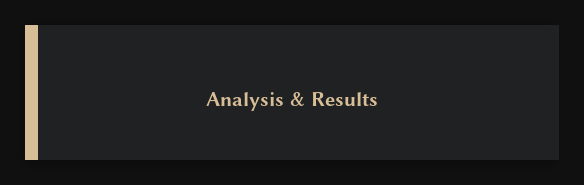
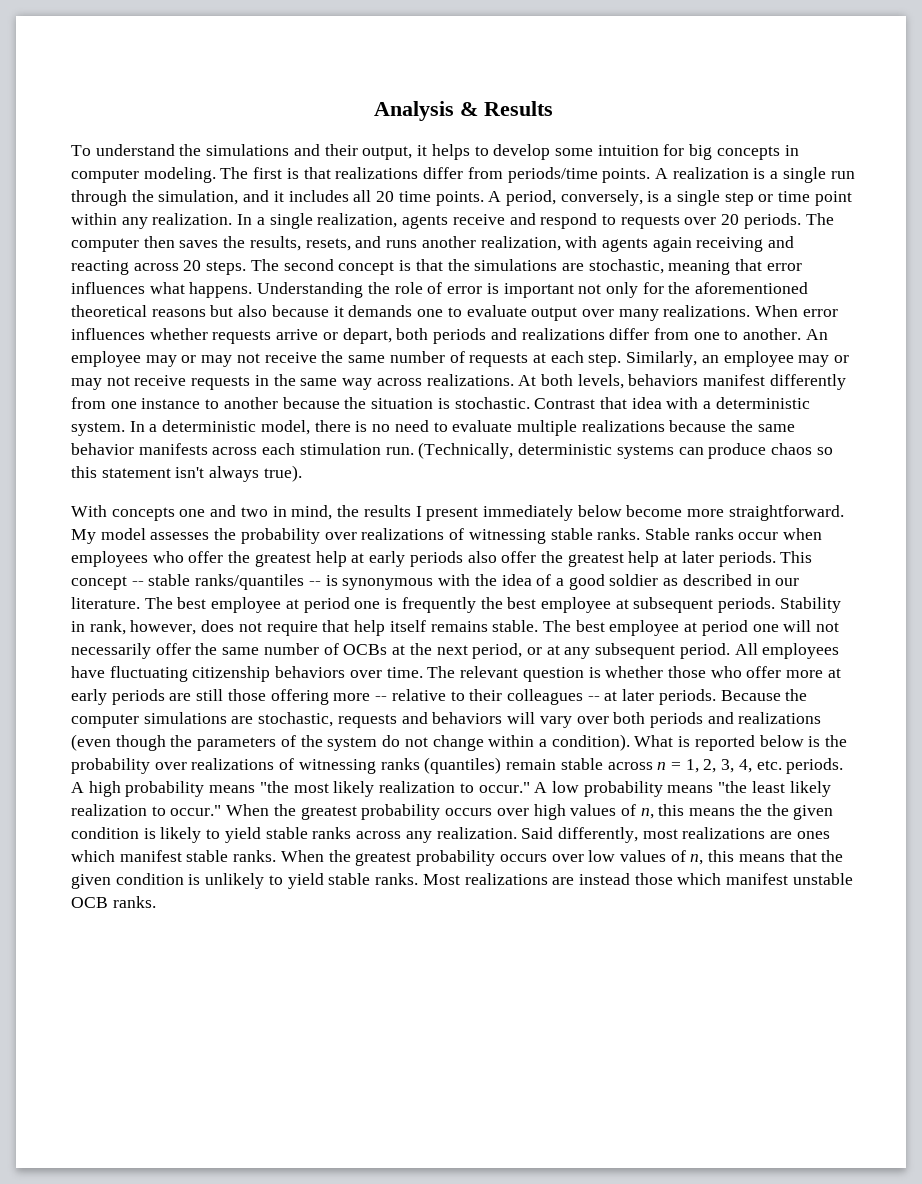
+ To understand the simulations and their output, it helps to develop some intuition for big concepts in computer modeling. The first is that realizations differ from periods/time points. A realization is a single run through the simulation, and it includes all 20 time points. A period, conversely, is a single step or time point within any realization. In a single realization, agents receive and respond to requests over 20 periods. The computer then saves the results, resets, and runs another realization, with agents again receiving and reacting across 20 steps. The second concept is that the simulations are stochastic, meaning that error influences what happens. Understanding the role of error is important not only for the aforementioned theoretical reasons but also because it demands one to evaluate output over many realizations. When error influences whether requests arrive or depart, both periods and realizations differ from one to another. An employee may or may not receive the same number of requests at each step. Similarly, an employee may or may not receive requests in the same way across realizations. At both levels, behaviors manifest differently from one instance to another because the situation is stochastic. Contrast that idea with a deterministic system. In a deterministic model, there is no need to evaluate multiple realizations because the same behavior manifests across each stimulation run. (Technically, deterministic systems can produce chaos so this statement isn't always true).
+ With concepts one and two in mind, the results I present immediately below become more straightforward. My model assesses the probability over realizations of witnessing stable ranks. Stable ranks occur when employees who offer the greatest help at early periods also offer the greatest help at later periods. This concept -- stable ranks/quantiles -- is synonymous with the idea of a good soldier as described in our literature. The best employee at period one is frequently the best employee at subsequent periods. Stability in rank, however, does not require that help itself remains stable. The best employee at period one will not necessarily offer the same number of OCBs at the next period, or at any subsequent period. All employees have fluctuating citizenship behaviors over time. The relevant question is whether those who offer more at early periods are still those offering more -- relative to their colleagues -- at later periods. Because the computer simulations are stochastic, requests and behaviors will vary over both periods and realizations (even though the parameters of the system do not change within a condition). What is reported below is the probability over realizations of witnessing ranks (quantiles) remain stable across n = 1, 2, 3, 4, etc. periods. A high probability means "the most likely realization to occur." A low probability means "the least likely realization to occur." When the greatest probability occurs over high values of n, this means the the given condition is likely to yield stable ranks across any realization. Said differently, most realizations are ones which manifest stable ranks. When the greatest probability occurs over low values of n, this means that the given condition is unlikely to yield stable ranks. Most realizations are instead those which manifest unstable OCB ranks.

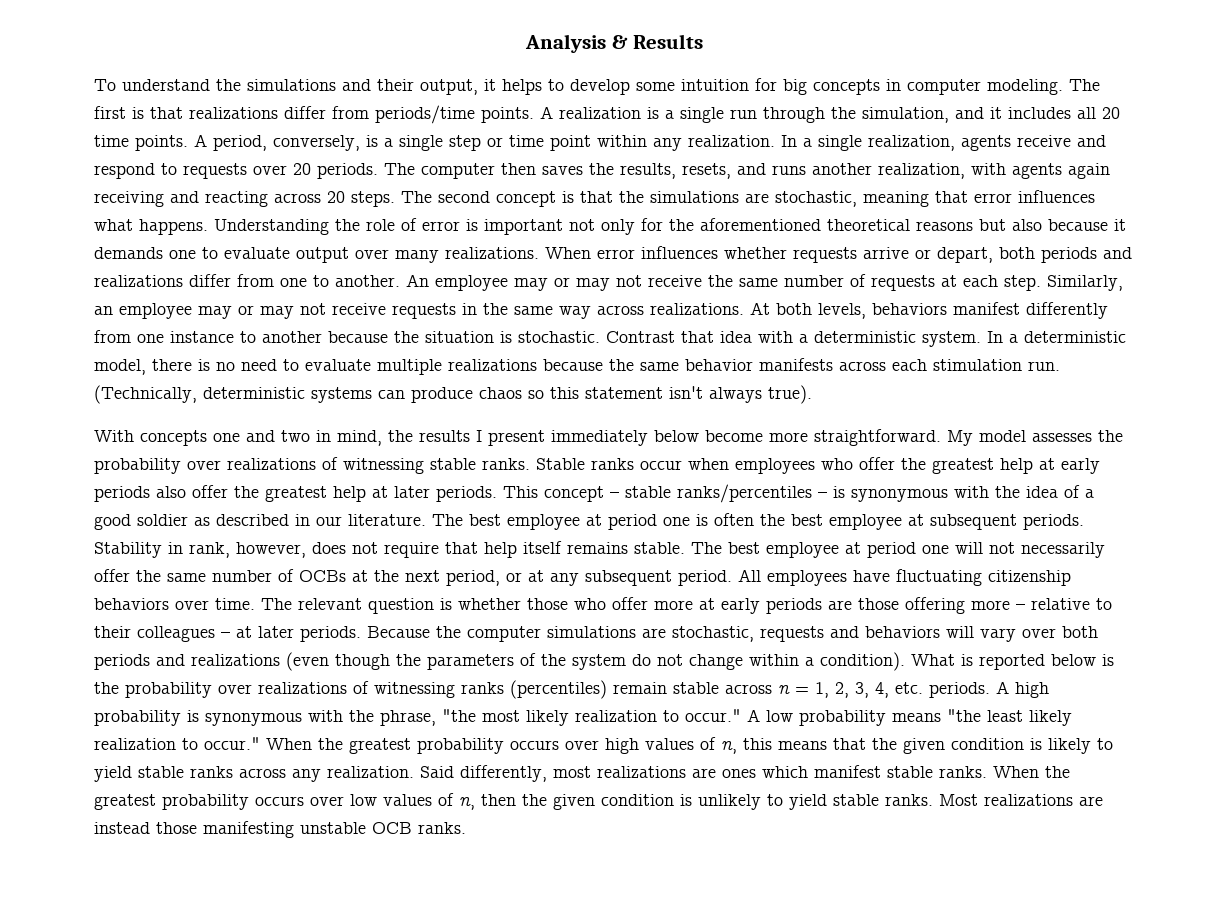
- This concept -- stable ranks/quantiles -- is synonymous with the idea of a good soldier as described in our literature.
+ This concept – stable ranks/percentiles – is synonymous with the idea of a good soldier as described in our literature.
- The best employee at period one is frequently the best employee at subsequent periods.
+ The best employee at period one is often the best employee at subsequent periods.
- The relevant question is whether those who offer more at early periods are still those offering more -- relative to their colleagues -- at later periods.
+ The relevant question is whether those who offer more at early periods are those offering more – relative to their colleagues – at later periods.
- What is reported below is the probability over realizations of witnessing ranks (quantiles) remain stable across n = 1, 2, 3, 4, etc. periods.
+ What is reported below is the probability over realizations of witnessing ranks (percentiles) remain stable across n = 1, 2, 3, 4, etc. periods.
- A high probability means "the most likely realization to occur."
+ A high probability is synonymous with the phrase, "the most likely realization to occur."
- When the greatest probability occurs over high values of n, this means the the given condition is likely to yield stable ranks across any realization.
+ When the greatest probability occurs over high values of n, this means that the given condition is likely to yield stable ranks across any realization.
- When the greatest probability occurs over low values of n, this means that the given condition is unlikely to yield stable ranks.
+ When the greatest probability occurs over low values of n, then the given condition is unlikely to yield stable ranks.
- Most realizations are instead those which manifest unstable OCB ranks.
+ Most realizations are instead those manifesting unstable OCB ranks.

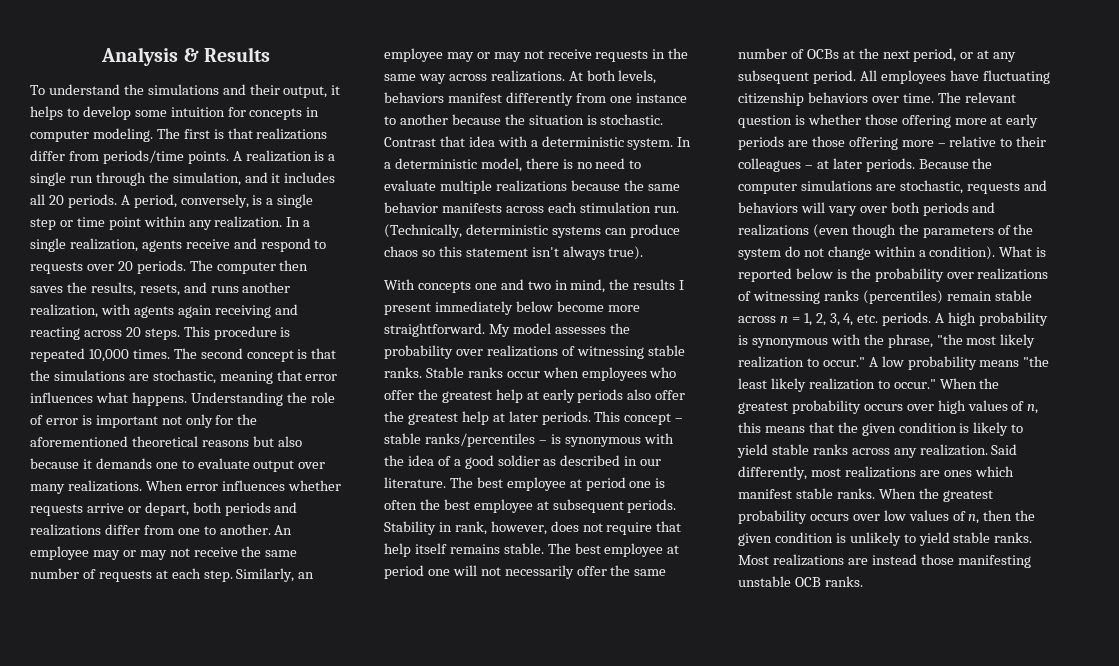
- To understand the simulations and their output, it helps to develop some intuition for big concepts in computer modeling.
+ To understand the simulations and their output, it helps to develop some intuition for concepts in computer modeling.
- A realization is a single run through the simulation, and it includes all 20 time points.
+ A realization is a single run through the simulation, and it includes all 20 periods.
+ This procedure is repeated 10,000 times.
- The relevant question is whether those who offer more at early periods are those offering more – relative to their colleagues – at later periods.
+ The relevant question is whether those offering more at early periods are those offering more – relative to their colleagues – at later periods.

